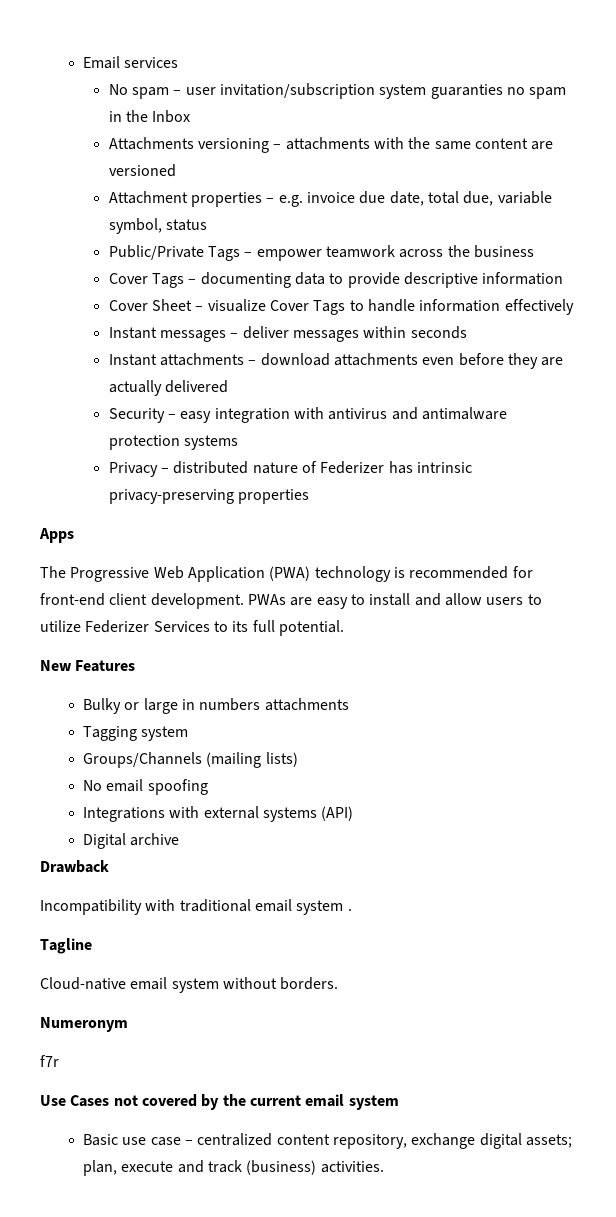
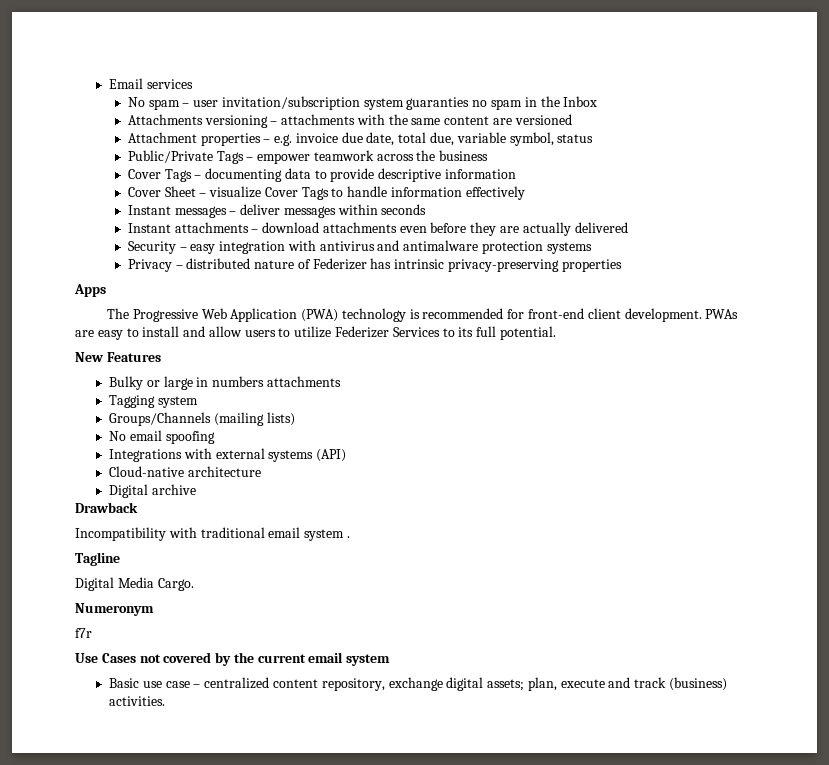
+ Cloud-native architecture
- Cloud-native email system without borders.
+ Digital Media Cargo.

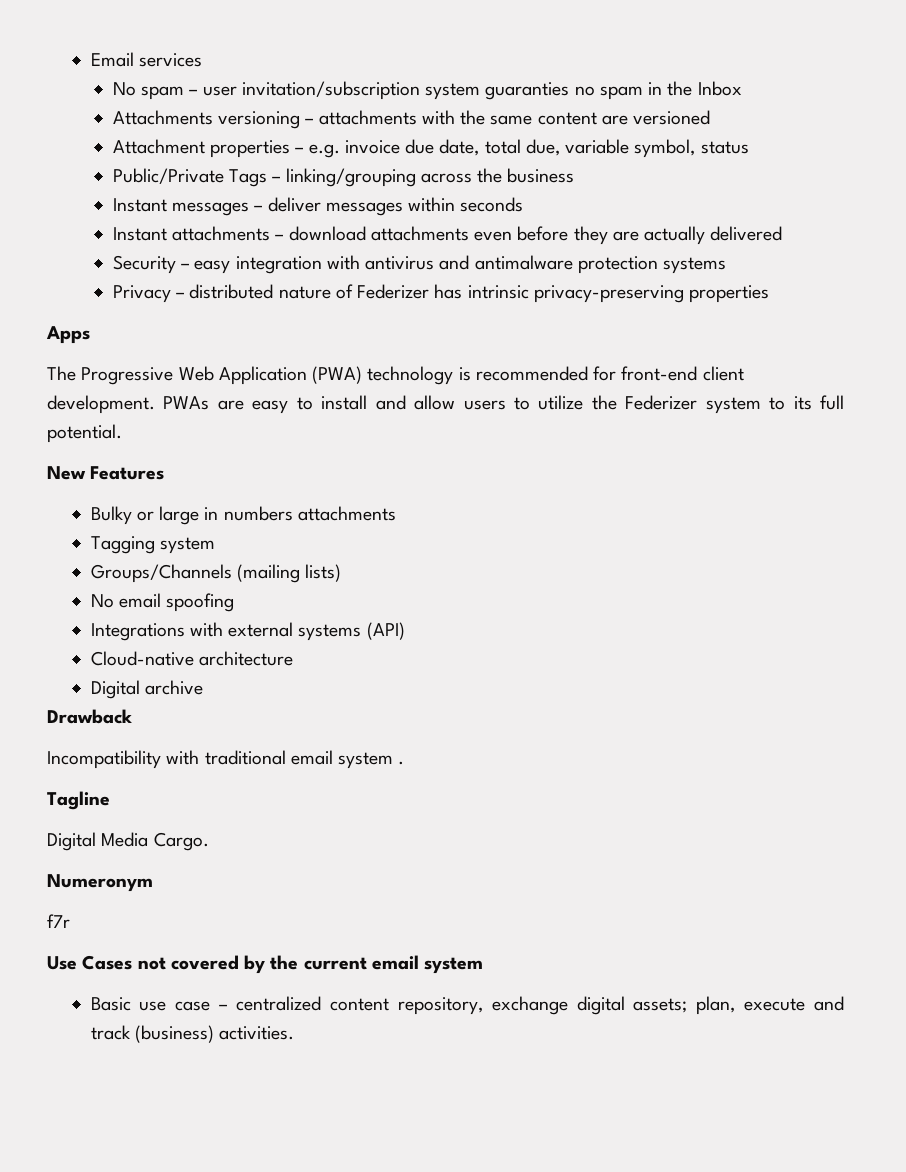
- Public/Private Tags – empower teamwork across the business
+ Public/Private Tags – linking/grouping across the business
- Cover Tags – documenting data to provide descriptive information
- Cover Sheet – visualize Cover Tags to handle information effectively
- PWAs are easy to install and allow users to utilize Federizer Services to its full potential.
+ PWAs are easy to install and allow users to utilize the Federizer system to its full potential.

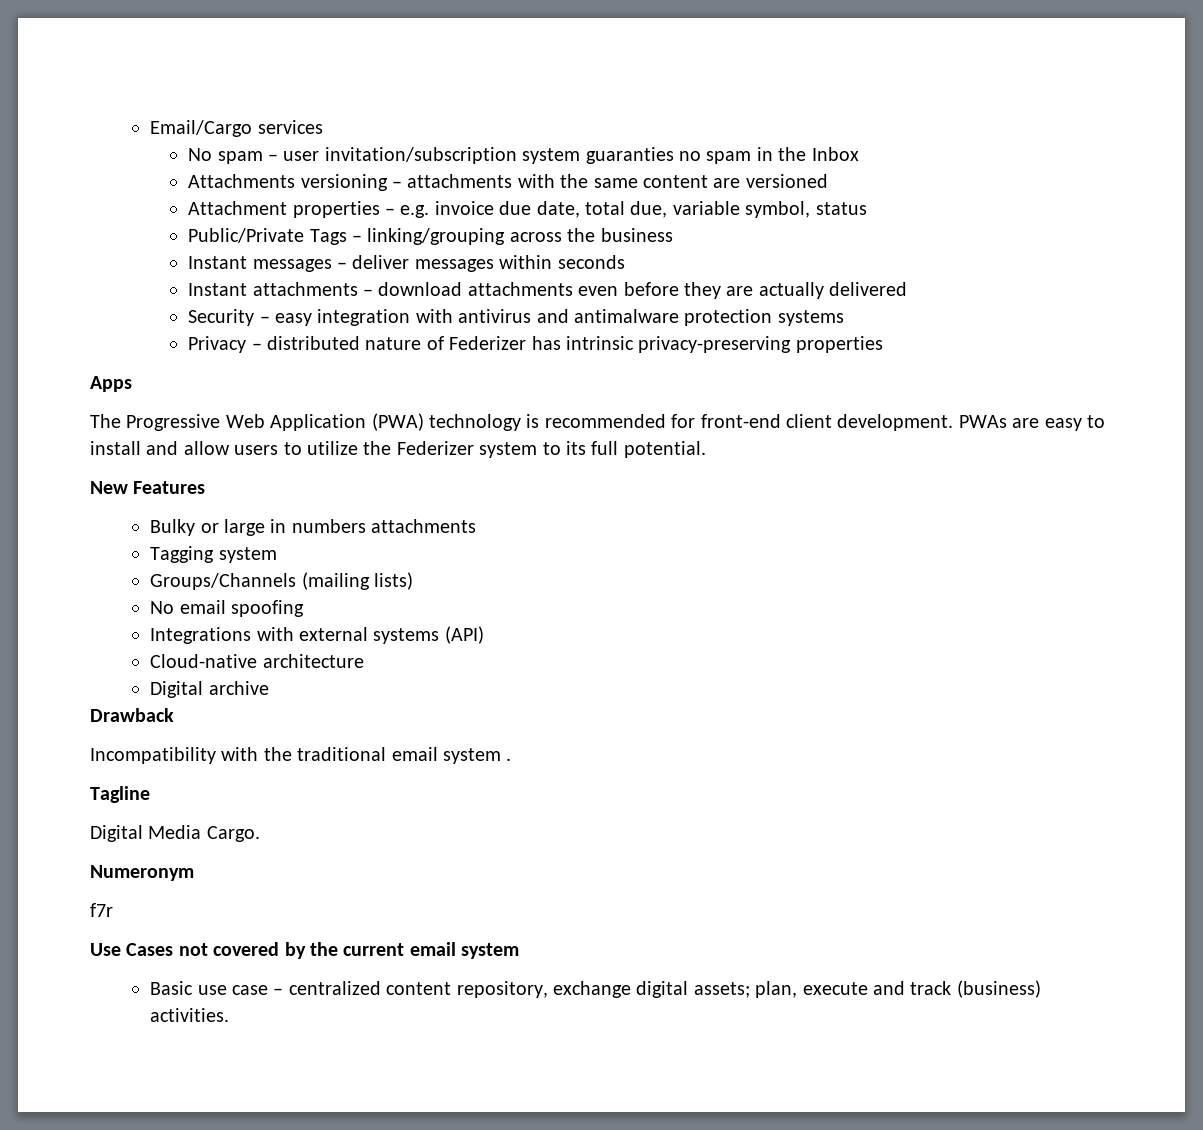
- Email services
+ Email/Cargo services
- Incompatibility with traditional email system .
+ Incompatibility with the traditional email system .

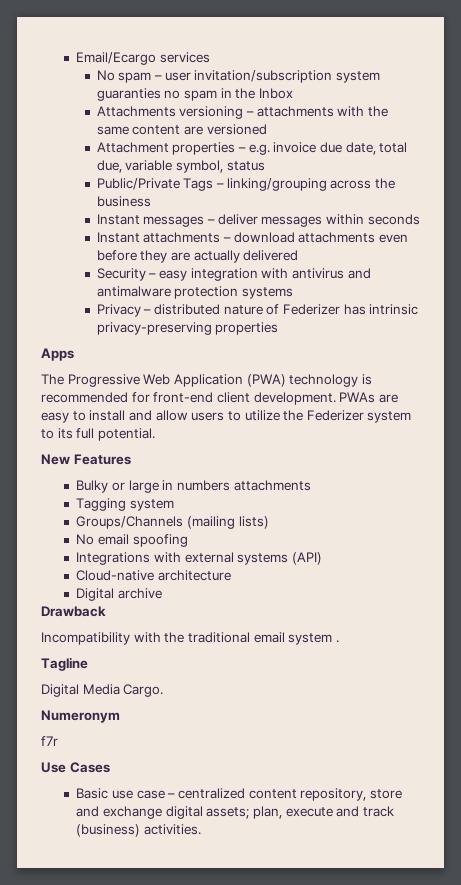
- Email/Cargo services
+ Email/Ecargo services
- Use Cases not covered by the current email system
+ Use Cases
- Basic use case – centralized content repository, exchange digital assets; plan, execute and track (business) activities.
+ Basic use case – centralized content repository, store and exchange digital assets; plan, execute and track (business) activities.

